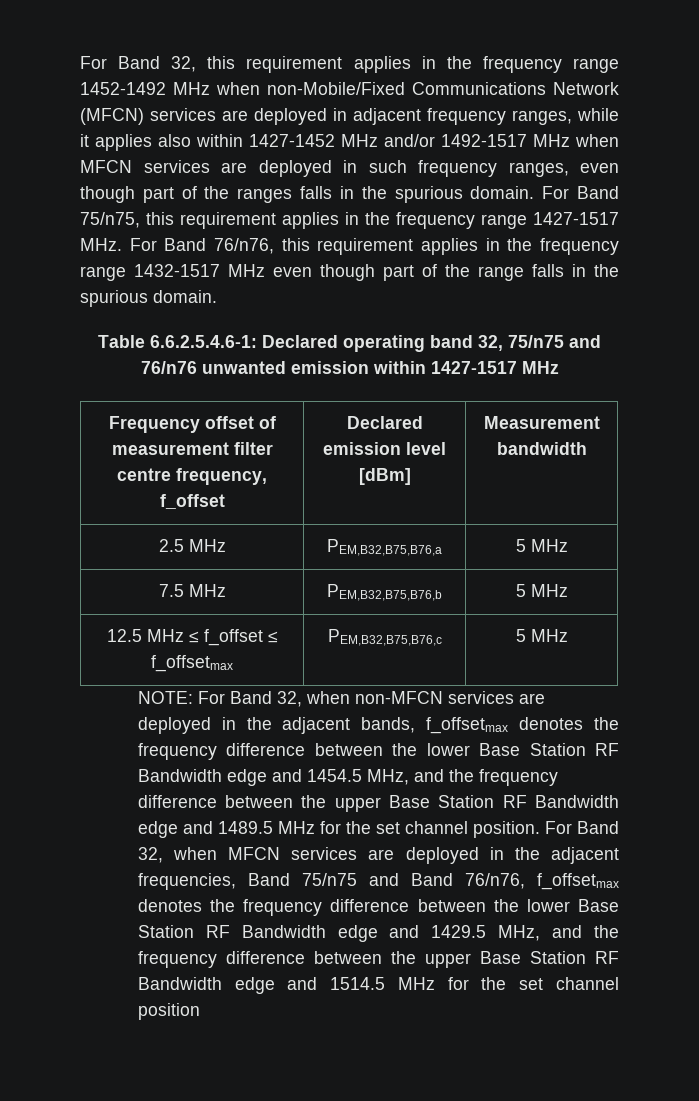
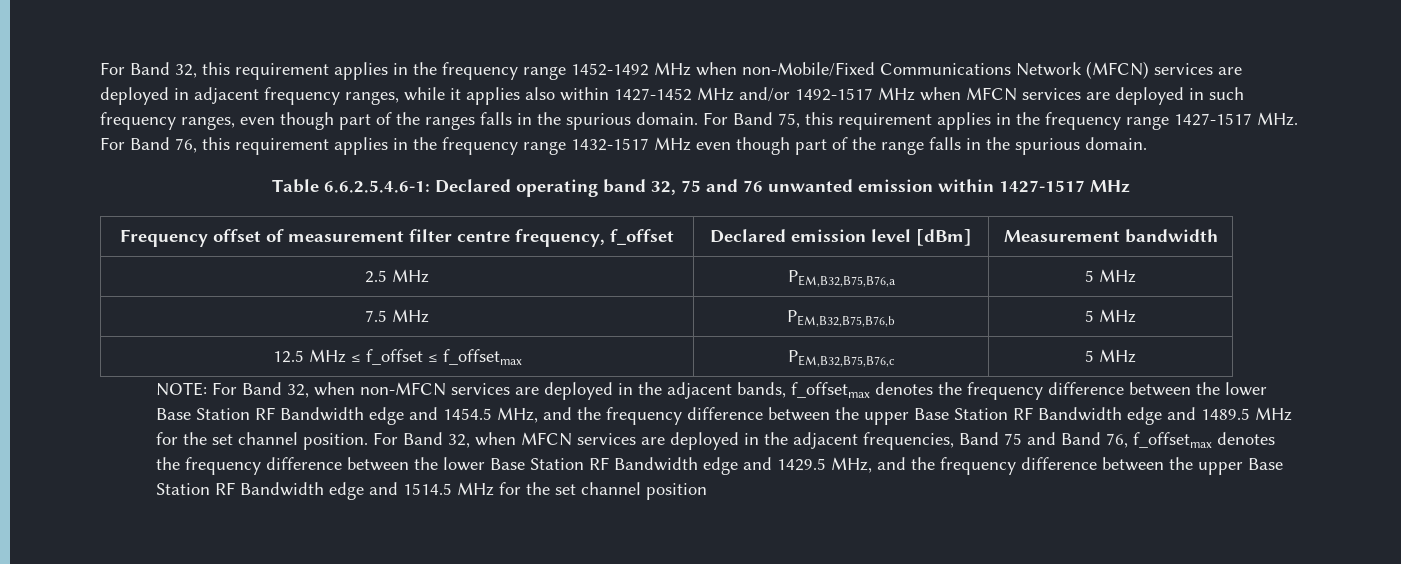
- For Band 75/n75, this requirement applies in the frequency range 1427-1517 MHz. For Band 76/n76, this requirement applies in the frequency range 1432-1517 MHz even though part of the range falls in the spurious domain.
+ For Band 75, this requirement applies in the frequency range 1427-1517 MHz. For Band 76, this requirement applies in the frequency range 1432-1517 MHz even though part of the range falls in the spurious domain.
- Table 6.6.2.5.4.6-1: Declared operating band 32, 75/n75 and 76/n76 unwanted emission within 1427-1517 MHz
+ Table 6.6.2.5.4.6-1: Declared operating band 32, 75 and 76 unwanted emission within 1427-1517 MHz
- For Band 32, when MFCN services are deployed in the adjacent frequencies, Band 75/n75 and Band 76/n76, f_offsetmax denotes the frequency difference between the lower Base Station RF Bandwidth edge and 1429.5 MHz, and the frequency difference between the upper Base Station RF Bandwidth edge and 1514.5 MHz for the set channel position
+ For Band 32, when MFCN services are deployed in the adjacent frequencies, Band 75 and Band 76, f_offsetmax denotes the frequency difference between the lower Base Station RF Bandwidth edge and 1429.5 MHz, and the frequency difference between the upper Base Station RF Bandwidth edge and 1514.5 MHz for the set channel position

